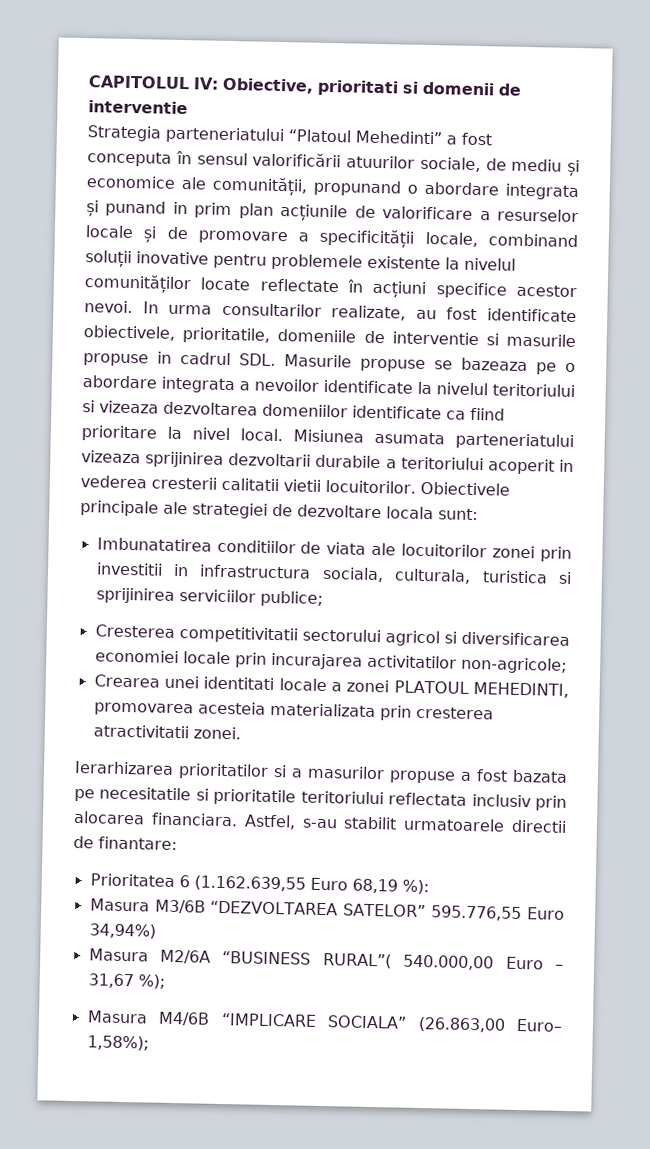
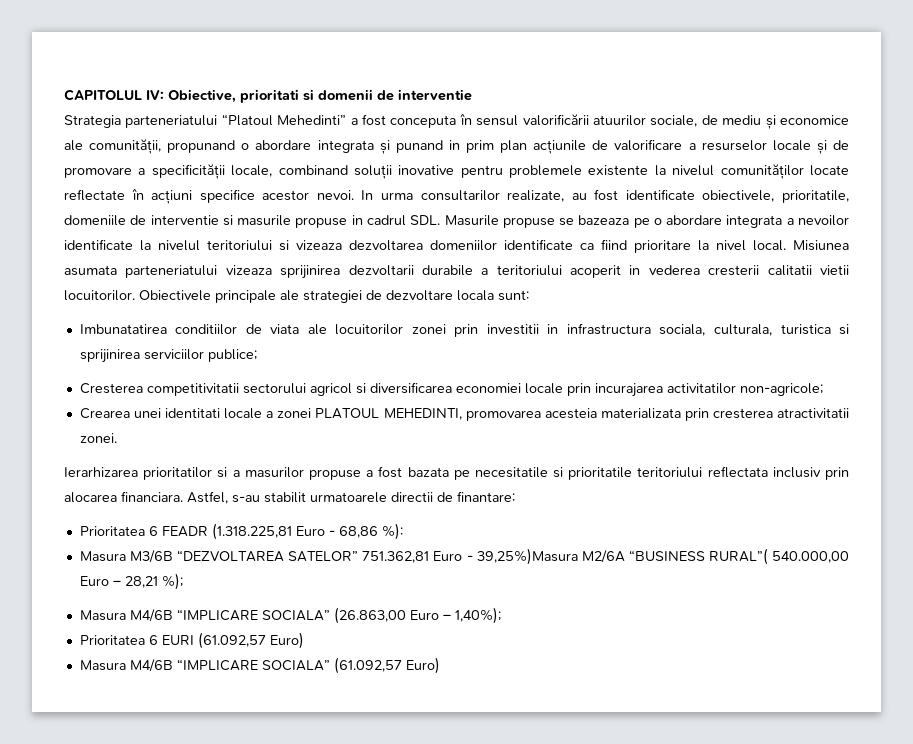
- Prioritatea 6 (1.162.639,55 Euro 68,19 %):
+ Prioritatea 6 FEADR (1.318.225,81 Euro - 68,86 %):
- Masura M3/6B “DEZVOLTAREA SATELOR” 595.776,55 Euro 34,94%)
- Masura M2/6A “BUSINESS RURAL”( 540.000,00 Euro – 31,67 %);
+ Masura M3/6B “DEZVOLTAREA SATELOR” 751.362,81 Euro - 39,25%)Masura M2/6A “BUSINESS RURAL”( 540.000,00 Euro – 28,21 %);
- Masura M4/6B “IMPLICARE SOCIALA” (26.863,00 Euro– 1,58%);
+ Masura M4/6B “IMPLICARE SOCIALA” (26.863,00 Euro – 1,40%);
+ Prioritatea 6 EURI (61.092,57 Euro)
+ Masura M4/6B “IMPLICARE SOCIALA” (61.092,57 Euro)

